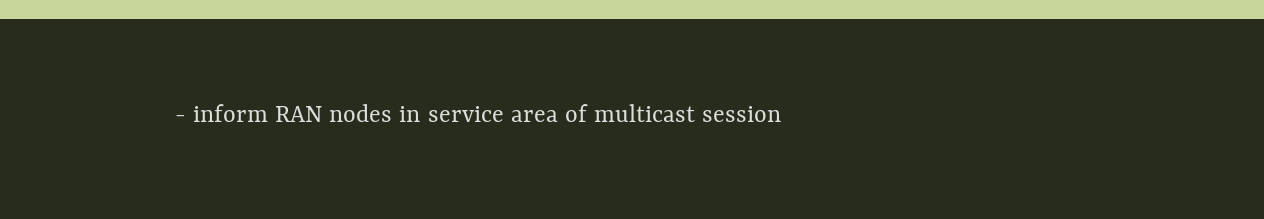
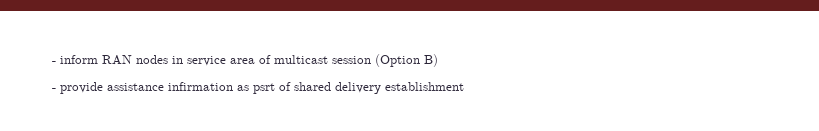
- - inform RAN nodes in service area of multicast session
+ - inform RAN nodes in service area of multicast session (Option B)
+ - provide assistance infirmation as psrt of shared delivery establishment

